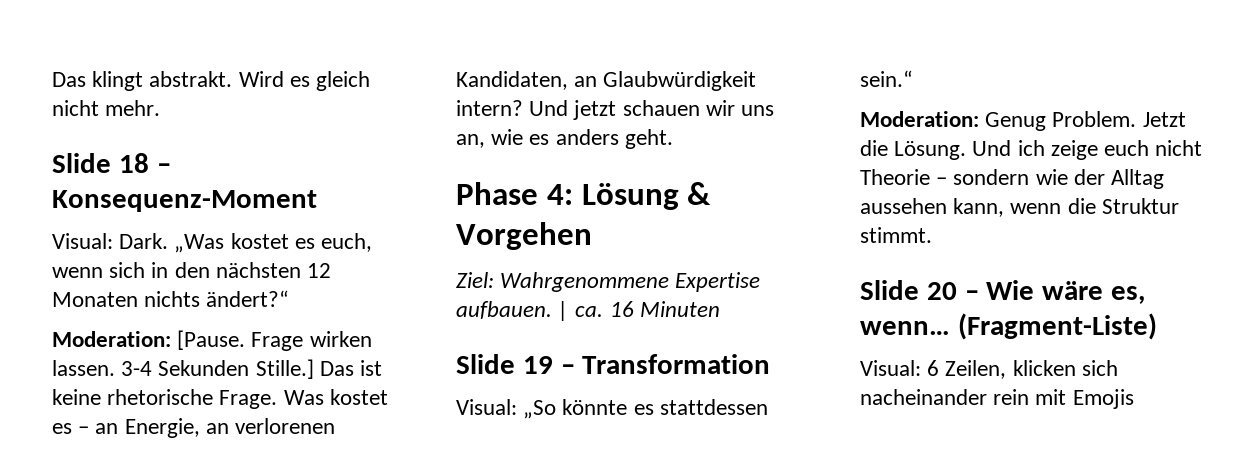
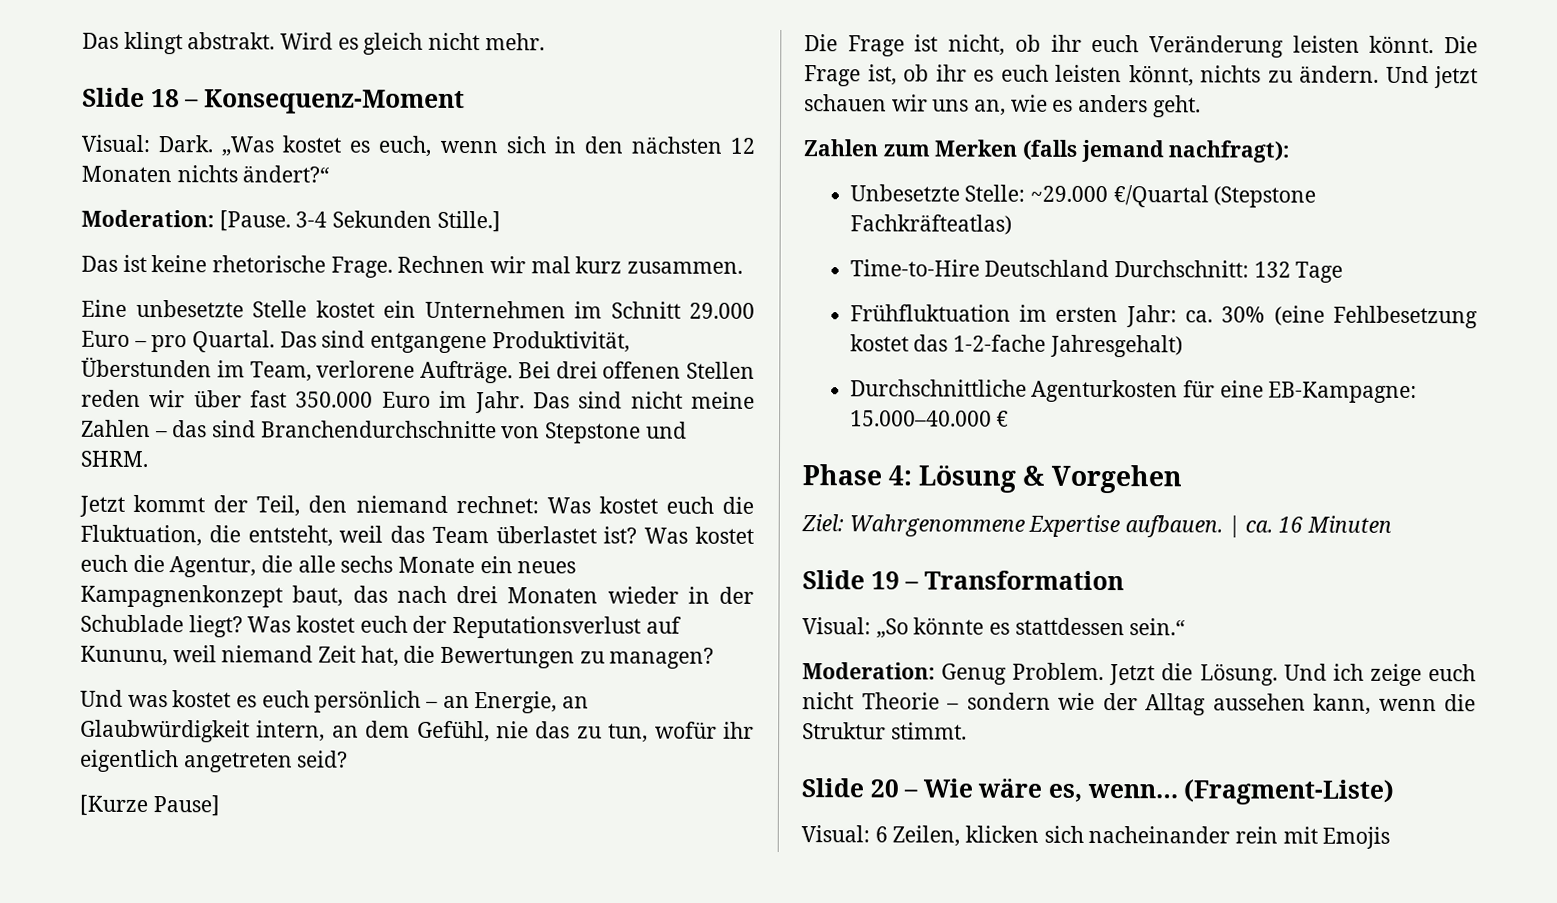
- Frage wirken lassen.
- 3-4 Sekunden Stille.] Das ist keine rhetorische Frage.
+ 3-4 Sekunden Stille.]
+ Das ist keine rhetorische Frage.
- Was kostet es – an Energie, an verlorenen Kandidaten, an Glaubwürdigkeit intern?
+ Rechnen wir mal kurz zusammen.
+ Eine unbesetzte Stelle kostet ein Unternehmen im Schnitt 29.000 Euro – pro Quartal. Das sind entgangene Produktivität, Überstunden im Team, verlorene Aufträge. Bei drei offenen Stellen reden wir über fast 350.000 Euro im Jahr. Das sind nicht meine Zahlen – das sind Branchendurchschnitte von Stepstone und SHRM.
+ Jetzt kommt der Teil, den niemand rechnet: Was kostet euch die Fluktuation, die entsteht, weil das Team überlastet ist? Was kostet euch die Agentur, die alle sechs Monate ein neues Kampagnenkonzept baut, das nach drei Monaten wieder in der Schublade liegt? Was kostet euch der Reputationsverlust auf Kununu, weil niemand Zeit hat, die Bewertungen zu managen?
+ Und was kostet es euch persönlich – an Energie, an Glaubwürdigkeit intern, an dem Gefühl, nie das zu tun, wofür ihr eigentlich angetreten seid?
+ [Kurze Pause]
+ Die Frage ist nicht, ob ihr euch Veränderung leisten könnt. Die Frage ist, ob ihr es euch leisten könnt, nichts zu ändern.
+ Zahlen zum Merken (falls jemand nachfragt):
+ Unbesetzte Stelle: ~29.000 €/Quartal (Stepstone Fachkräfteatlas)
+ Time-to-Hire Deutschland Durchschnitt: 132 Tage
+ Frühfluktuation im ersten Jahr: ca. 30% (eine Fehlbesetzung kostet das 1-2-fache Jahresgehalt)
+ Durchschnittliche Agenturkosten für eine EB-Kampagne: 15.000–40.000 €

